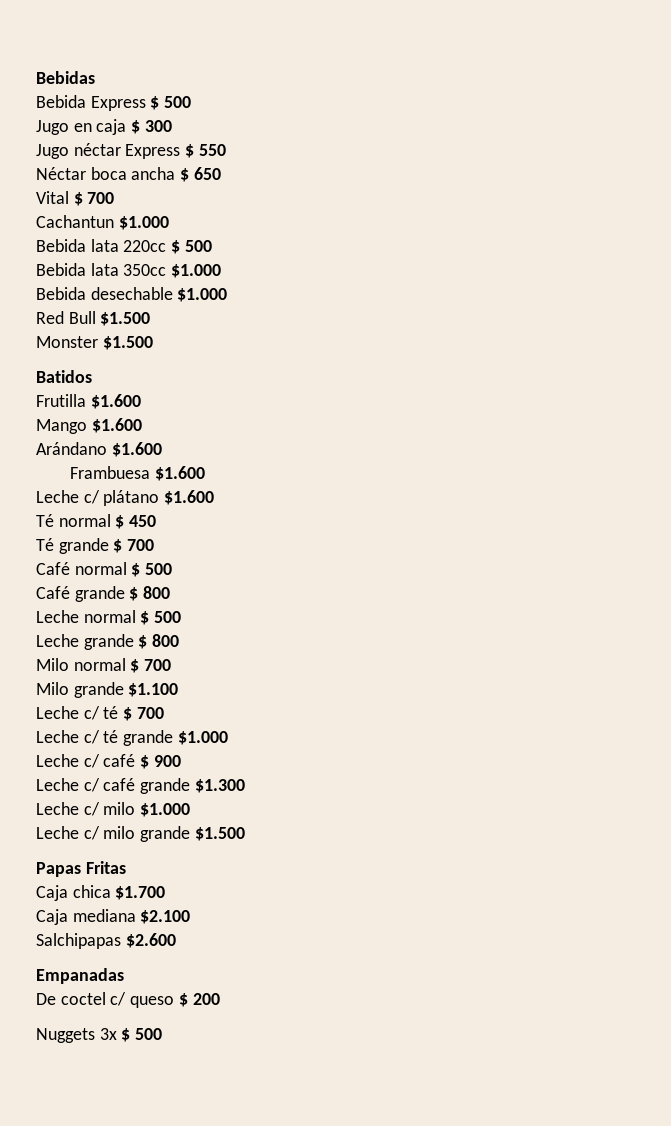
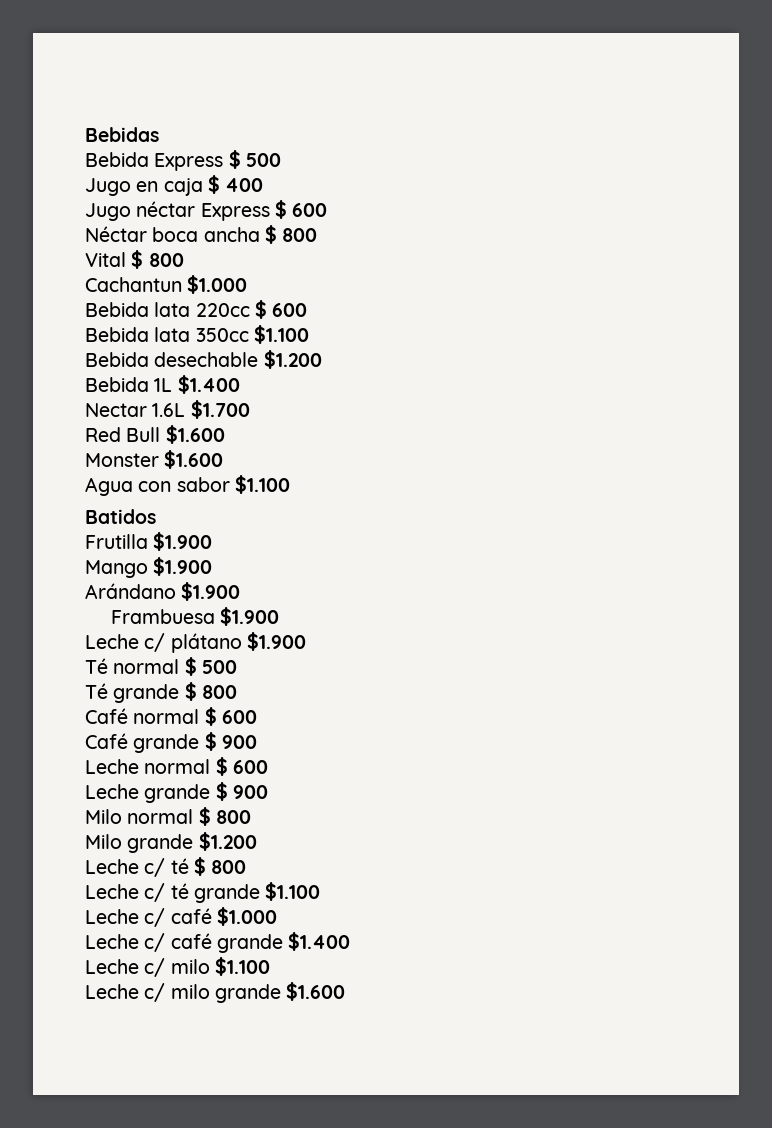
- Jugo en caja $ 300
+ Jugo en caja $ 400
- Jugo néctar Express $ 550
+ Jugo néctar Express $ 600
- Néctar boca ancha $ 650
+ Néctar boca ancha $ 800
- Vital $ 700
+ Vital $ 800
- Bebida lata 220cc $ 500
+ Bebida lata 220cc $ 600
- Bebida lata 350cc $1.000
+ Bebida lata 350cc $1.100
- Bebida desechable $1.000
+ Bebida desechable $1.200
+ Bebida 1L $1.400
+ Nectar 1.6L $1.700
- Red Bull $1.500
+ Red Bull $1.600
- Monster $1.500
+ Monster $1.600
+ Agua con sabor $1.100
- Frutilla $1.600
+ Frutilla $1.900
- Mango $1.600
+ Mango $1.900
- Arándano $1.600
+ Arándano $1.900
- Frambuesa $1.600
+ Frambuesa $1.900
- Leche c/ plátano $1.600
+ Leche c/ plátano $1.900
- Té normal $ 450
+ Té normal $ 500
- Té grande $ 700
+ Té grande $ 800
- Café normal $ 500
+ Café normal $ 600
- Café grande $ 800
+ Café grande $ 900
- Leche normal $ 500
+ Leche normal $ 600
- Leche grande $ 800
+ Leche grande $ 900
- Milo normal $ 700
+ Milo normal $ 800
- Milo grande $1.100
- Leche c/ té $ 700
- Leche c/ té grande $1.000
- Leche c/ café $ 900
+ Milo grande $1.200
+ Leche c/ té $ 800
+ Leche c/ té grande $1.100
+ Leche c/ café $1.000
- Leche c/ café grande $1.300
- Leche c/ milo $1.000
+ Leche c/ café grande $1.400
+ Leche c/ milo $1.100
- Leche c/ milo grande $1.500
- Papas Fritas
- Caja chica $1.700
- Caja mediana $2.100
- Salchipapas $2.600
- Empanadas
- De coctel c/ queso $ 200
- Nuggets 3x $ 500
+ Leche c/ milo grande $1.600

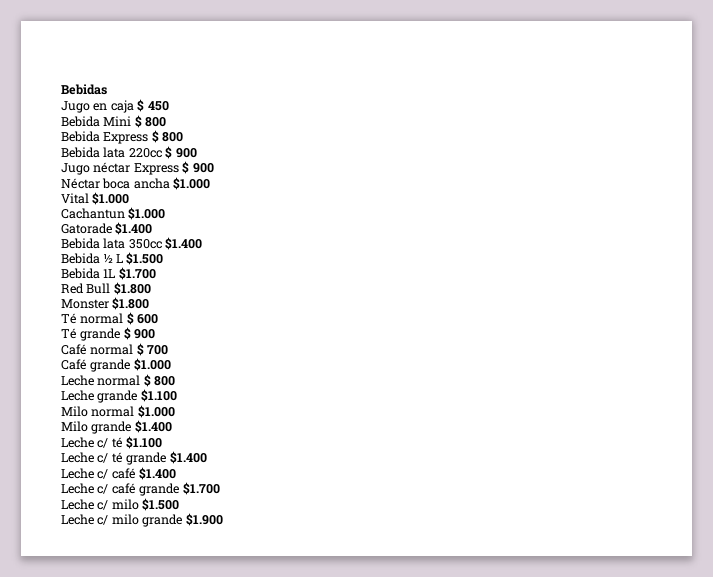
- Bebida Express $ 500
- Jugo en caja $ 400
+ Jugo en caja $ 450
+ Bebida Mini $ 800
+ Bebida Express $ 800
+ Bebida lata 220cc $ 900
- Jugo néctar Express $ 600
+ Jugo néctar Express $ 900
- Néctar boca ancha $ 800
+ Néctar boca ancha $1.000
- Vital $ 800
+ Vital $1.000
- Bebida lata 220cc $ 600
+ Gatorade $1.400
- Bebida lata 350cc $1.100
- Bebida desechable $1.200
+ Bebida lata 350cc $1.400
+ Bebida ½ L $1.500
- Bebida 1L $1.400
- Nectar 1.6L $1.700
+ Bebida 1L $1.700
- Red Bull $1.600
+ Red Bull $1.800
- Monster $1.600
- Agua con sabor $1.100
- Batidos
- Frutilla $1.900
- Mango $1.900
- Arándano $1.900
- Frambuesa $1.900
- Leche c/ plátano $1.900
+ Monster $1.800
- Té normal $ 500
+ Té normal $ 600
- Té grande $ 800
+ Té grande $ 900
- Café normal $ 600
+ Café normal $ 700
- Café grande $ 900
+ Café grande $1.000
- Leche normal $ 600
+ Leche normal $ 800
- Leche grande $ 900
+ Leche grande $1.100
- Milo normal $ 800
+ Milo normal $1.000
- Milo grande $1.200
- Leche c/ té $ 800
+ Milo grande $1.400
+ Leche c/ té $1.100
- Leche c/ té grande $1.100
- Leche c/ café $1.000
+ Leche c/ té grande $1.400
+ Leche c/ café $1.400
- Leche c/ café grande $1.400
- Leche c/ milo $1.100
+ Leche c/ café grande $1.700
+ Leche c/ milo $1.500
- Leche c/ milo grande $1.600
+ Leche c/ milo grande $1.900

